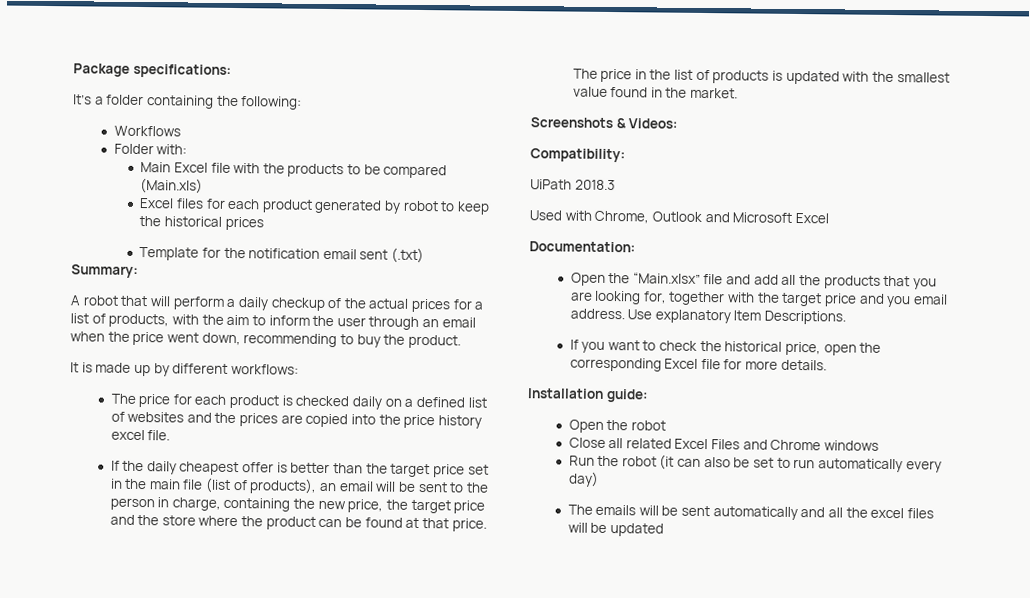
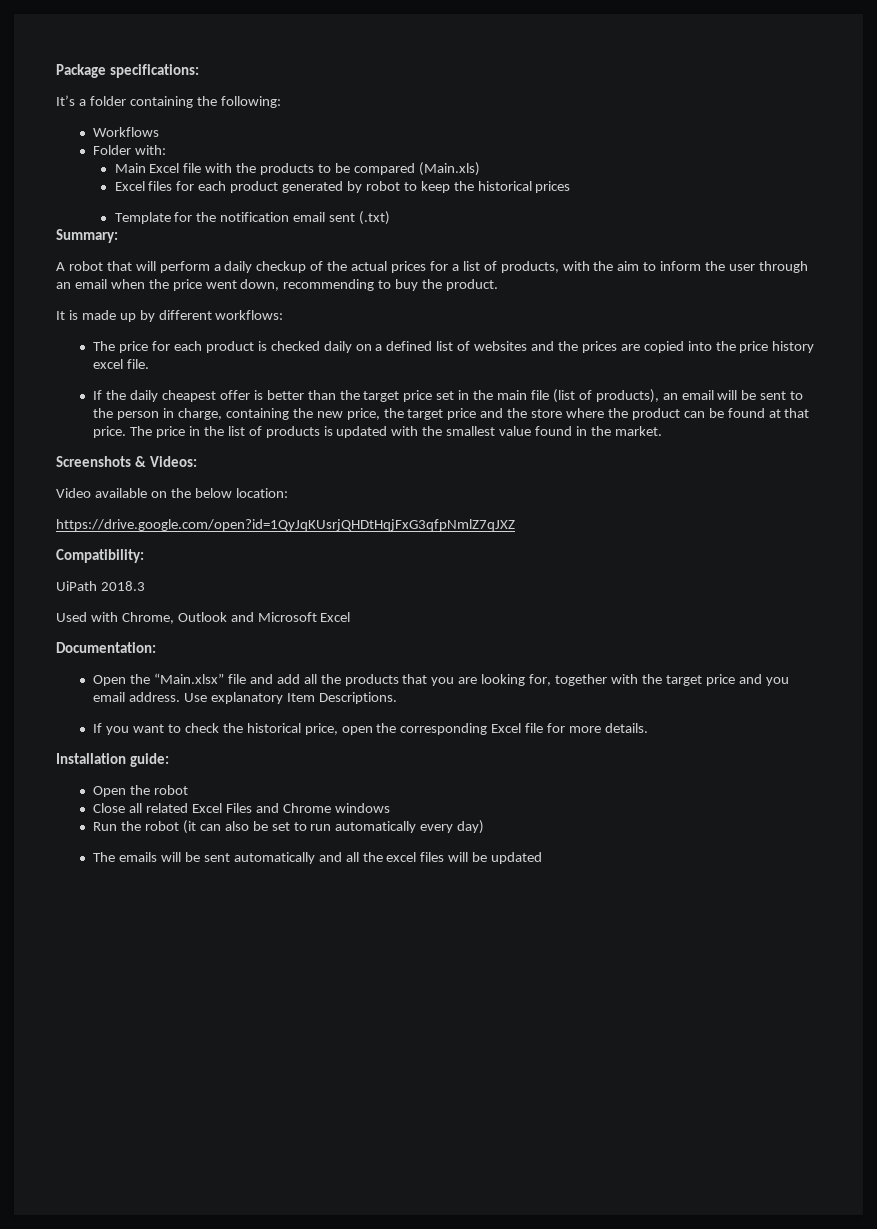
+ Video available on the below location:
+ https://drive.google.com/open?id=1QyJqKUsrjQHDtHqjFxG3qfpNmlZ7qJXZ

